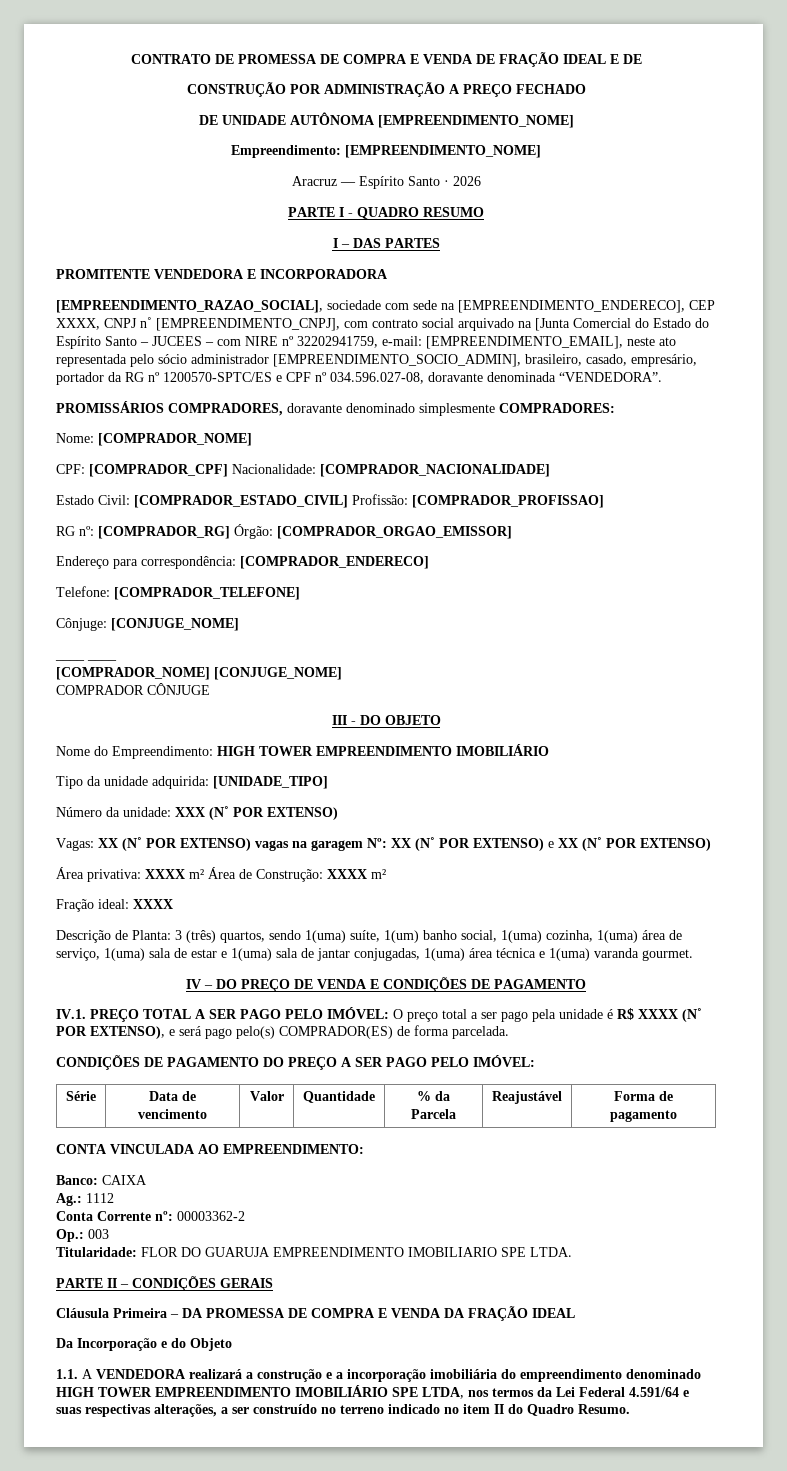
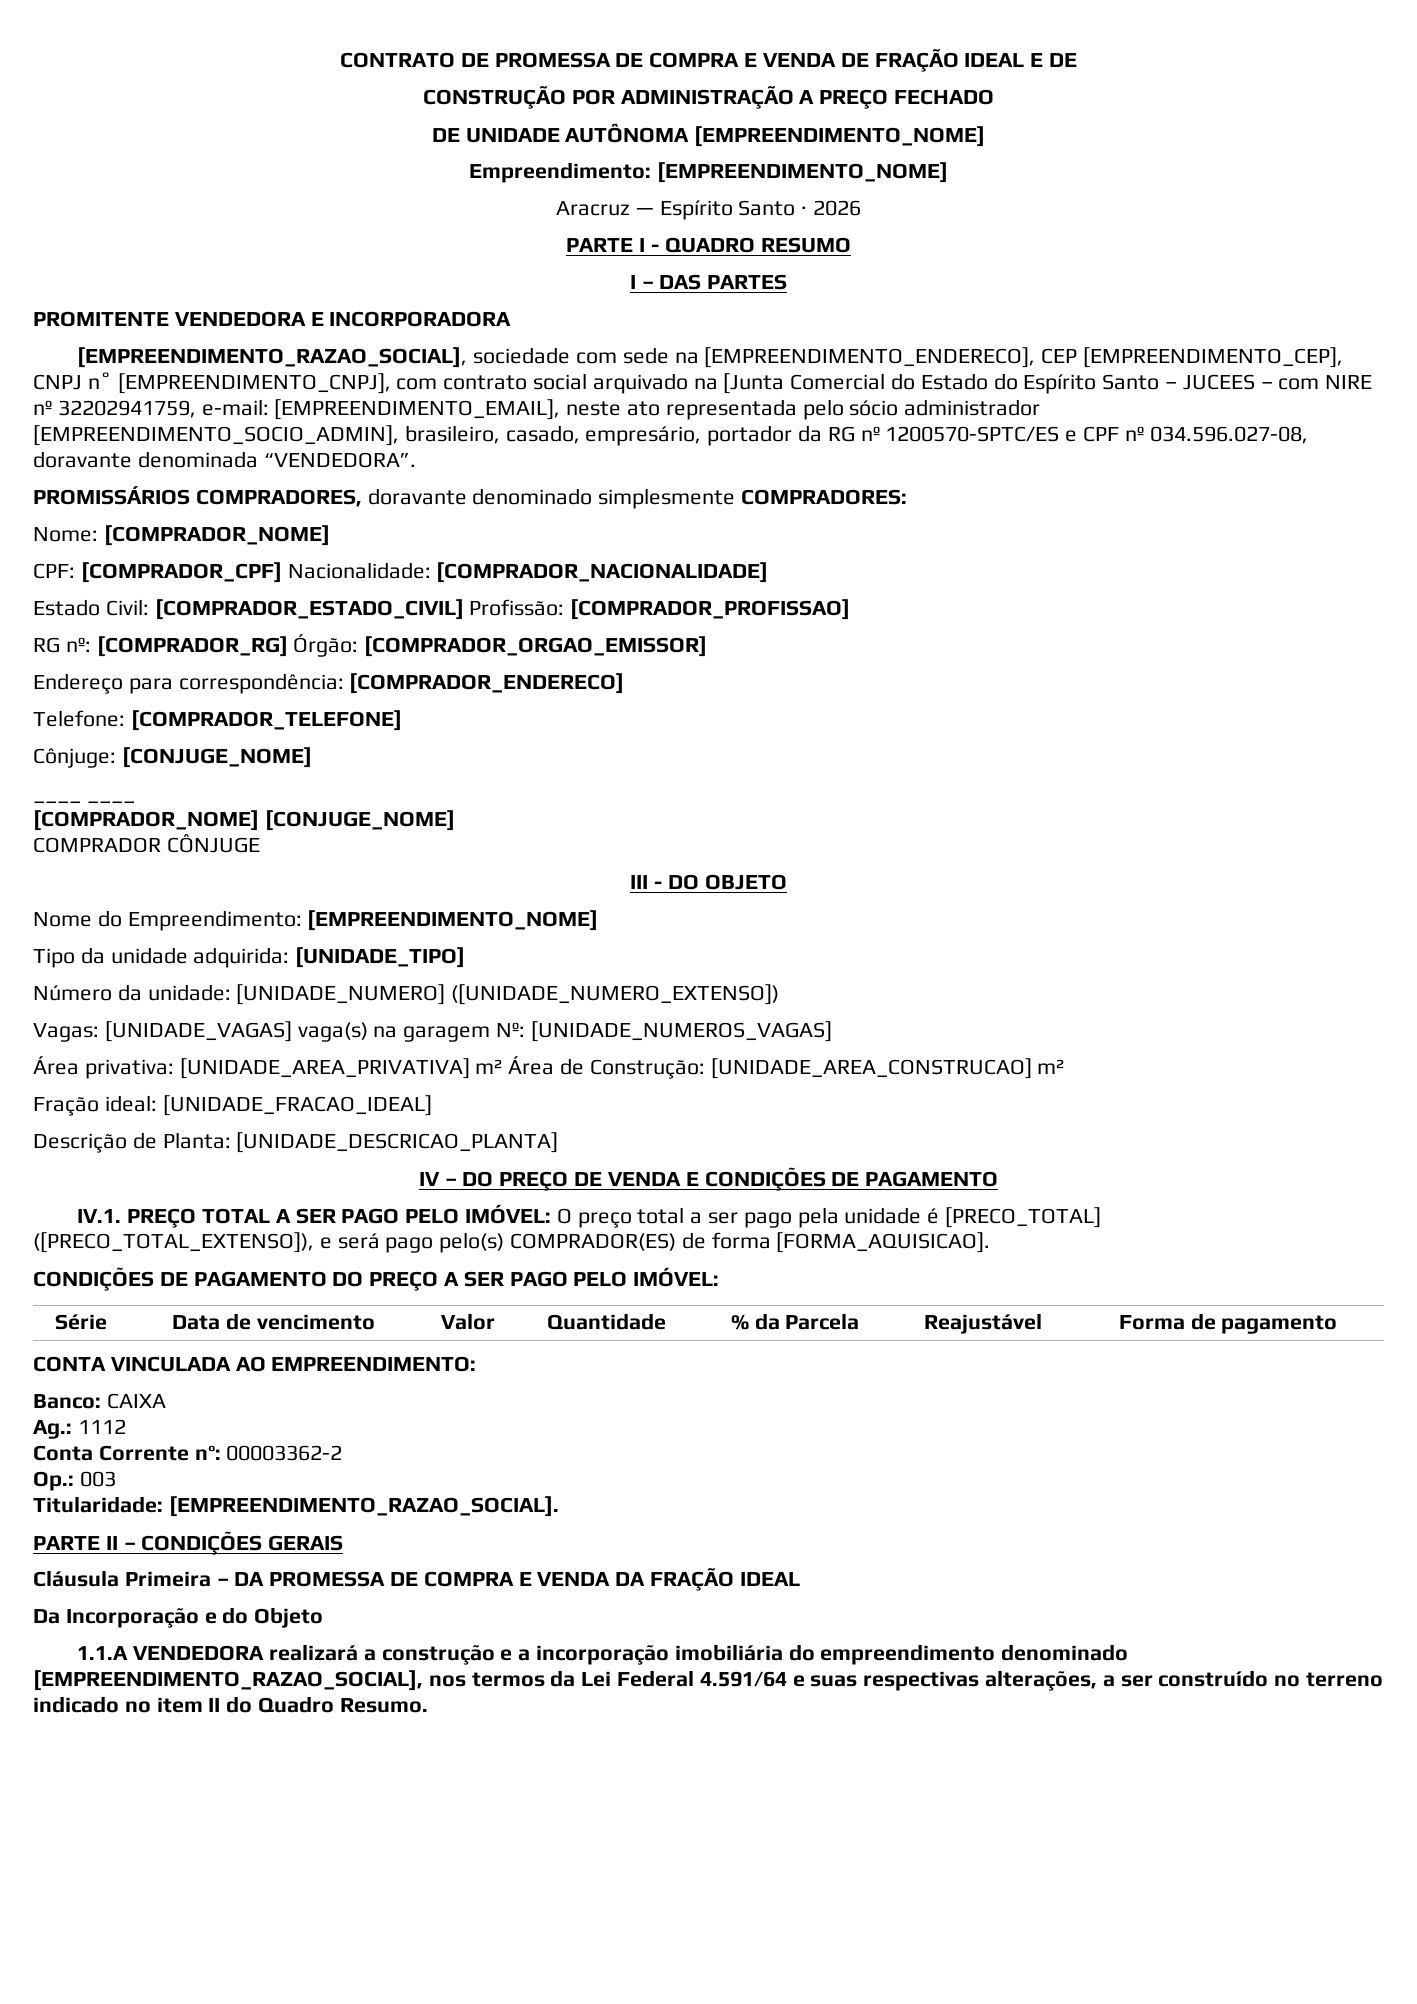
- [EMPREENDIMENTO_RAZAO_SOCIAL], sociedade com sede na [EMPREENDIMENTO_ENDERECO], CEP XXXX, CNPJ n˚ [EMPREENDIMENTO_CNPJ], com contrato social arquivado na [Junta Comercial do Estado do Espírito Santo – JUCEES – com NIRE nº 32202941759, e-mail: [EMPREENDIMENTO_EMAIL], neste ato representada pelo sócio administrador [EMPREENDIMENTO_SOCIO_ADMIN], brasileiro, casado, empresário, portador da RG nº 1200570-SPTC/ES e CPF nº 034.596.027-08, doravante denominada “VENDEDORA”.
+ [EMPREENDIMENTO_RAZAO_SOCIAL], sociedade com sede na [EMPREENDIMENTO_ENDERECO], CEP [EMPREENDIMENTO_CEP], CNPJ n˚ [EMPREENDIMENTO_CNPJ], com contrato social arquivado na [Junta Comercial do Estado do Espírito Santo – JUCEES – com NIRE nº 32202941759, e-mail: [EMPREENDIMENTO_EMAIL], neste ato representada pelo sócio administrador [EMPREENDIMENTO_SOCIO_ADMIN], brasileiro, casado, empresário, portador da RG nº 1200570-SPTC/ES e CPF nº 034.596.027-08, doravante denominada “VENDEDORA”.
- Nome do Empreendimento: HIGH TOWER EMPREENDIMENTO IMOBILIÁRIO
+ Nome do Empreendimento: [EMPREENDIMENTO_NOME]
- Número da unidade: XXX (N˚ POR EXTENSO)
- Vagas: XX (N˚ POR EXTENSO) vagas na garagem Nº: XX (N˚ POR EXTENSO) e XX (N˚ POR EXTENSO)
+ Número da unidade: [UNIDADE_NUMERO] ([UNIDADE_NUMERO_EXTENSO])
+ Vagas: [UNIDADE_VAGAS] vaga(s) na garagem Nº: [UNIDADE_NUMEROS_VAGAS]
- Área privativa: XXXX m² Área de Construção: XXXX m²
+ Área privativa: [UNIDADE_AREA_PRIVATIVA] m² Área de Construção: [UNIDADE_AREA_CONSTRUCAO] m²
- Fração ideal: XXXX
+ Fração ideal: [UNIDADE_FRACAO_IDEAL]
- Descrição de Planta: 3 (três) quartos, sendo 1(uma) suíte, 1(um) banho social, 1(uma) cozinha, 1(uma) área de serviço, 1(uma) sala de estar e 1(uma) sala de jantar conjugadas, 1(uma) área técnica e 1(uma) varanda gourmet.
+ Descrição de Planta: [UNIDADE_DESCRICAO_PLANTA]
- IV.1. PREÇO TOTAL A SER PAGO PELO IMÓVEL: O preço total a ser pago pela unidade é R$ XXXX (N˚ POR EXTENSO), e será pago pelo(s) COMPRADOR(ES) de forma parcelada.
+ IV.1. PREÇO TOTAL A SER PAGO PELO IMÓVEL: O preço total a ser pago pela unidade é [PRECO_TOTAL] ([PRECO_TOTAL_EXTENSO]), e será pago pelo(s) COMPRADOR(ES) de forma [FORMA_AQUISICAO].
- Titularidade: FLOR DO GUARUJA EMPREENDIMENTO IMOBILIARIO SPE LTDA.
+ Titularidade: [EMPREENDIMENTO_RAZAO_SOCIAL].
- 1.1. A VENDEDORA realizará a construção e a incorporação imobiliária do empreendimento denominado HIGH TOWER EMPREENDIMENTO IMOBILIÁRIO SPE LTDA, nos termos da Lei Federal 4.591/64 e suas respectivas alterações, a ser construído no terreno indicado no item II do Quadro Resumo.
+ 1.1.A VENDEDORA realizará a construção e a incorporação imobiliária do empreendimento denominado [EMPREENDIMENTO_RAZAO_SOCIAL], nos termos da Lei Federal 4.591/64 e suas respectivas alterações, a ser construído no terreno indicado no item II do Quadro Resumo.

